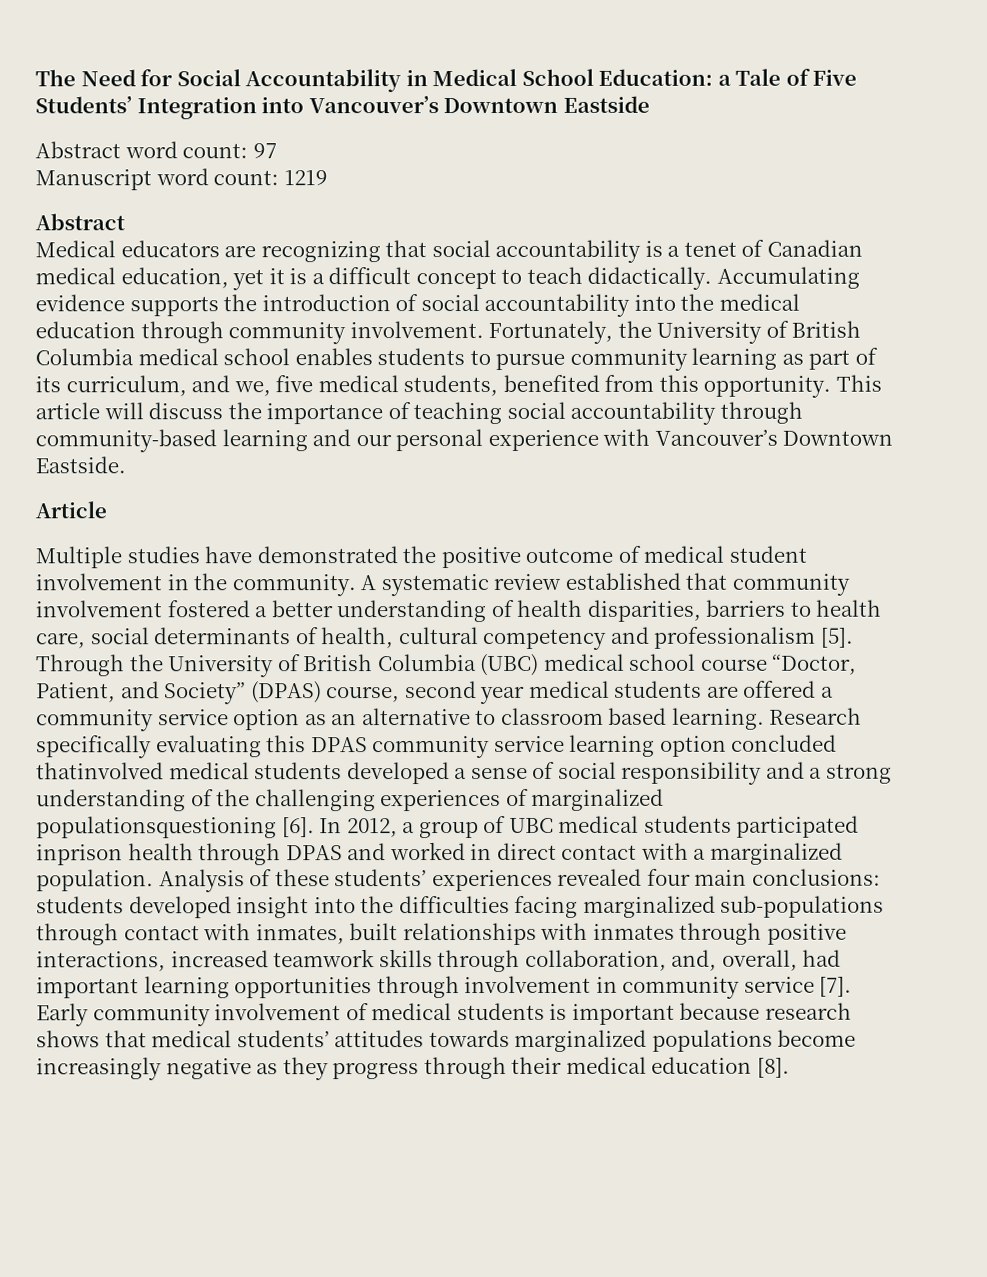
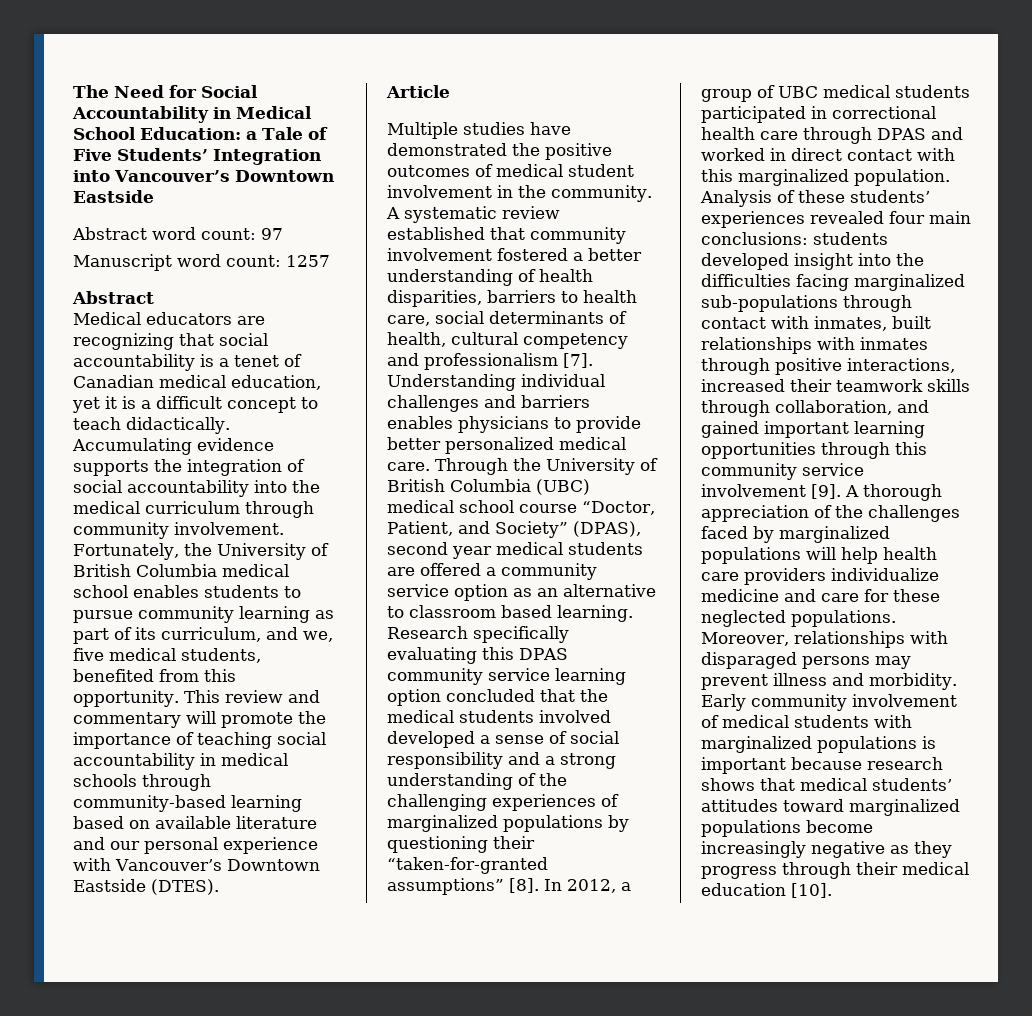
- Manuscript word count: 1219
+ Manuscript word count: 1257
- Accumulating evidence supports the introduction of social accountability into the medical education through community involvement.
+ Accumulating evidence supports the integration of social accountability into the medical curriculum through community involvement.
- This article will discuss the importance of teaching social accountability through community-based learning and our personal experience with Vancouver’s Downtown Eastside.
+ This review and commentary will promote the importance of teaching social accountability in medical schools through community-based learning based on available literature and our personal experience with Vancouver’s Downtown Eastside (DTES).
- Multiple studies have demonstrated the positive outcome of medical student involvement in the community.
+ Multiple studies have demonstrated the positive outcomes of medical student involvement in the community.
- A systematic review established that community involvement fostered a better understanding of health disparities, barriers to health care, social determinants of health, cultural competency and professionalism [5].
+ A systematic review established that community involvement fostered a better understanding of health disparities, barriers to health care, social determinants of health, cultural competency and professionalism [7]. Understanding individual challenges and barriers enables physicians to provide better personalized medical care.
- Through the University of British Columbia (UBC) medical school course “Doctor, Patient, and Society” (DPAS) course, second year medical students are offered a community service option as an alternative to classroom based learning.
+ Through the University of British Columbia (UBC) medical school course “Doctor, Patient, and Society” (DPAS), second year medical students are offered a community service option as an alternative to classroom based learning.
- Research specifically evaluating this DPAS community service learning option concluded thatinvolved medical students developed a sense of social responsibility and a strong understanding of the challenging experiences of marginalized populationsquestioning [6].
+ Research specifically evaluating this DPAS community service learning option concluded that the medical students involved developed a sense of social responsibility and a strong understanding of the challenging experiences of marginalized populations by questioning their “taken-for-granted assumptions” [8].
- In 2012, a group of UBC medical students participated inprison health through DPAS and worked in direct contact with a marginalized population.
+ In 2012, a group of UBC medical students participated in correctional health care through DPAS and worked in direct contact with this marginalized population.
- Analysis of these students’ experiences revealed four main conclusions: students developed insight into the difficulties facing marginalized sub-populations through contact with inmates, built relationships with inmates through positive interactions, increased teamwork skills through collaboration, and, overall, had important learning opportunities through involvement in community service [7].
+ Analysis of these students’ experiences revealed four main conclusions: students developed insight into the difficulties facing marginalized sub-populations through contact with inmates, built relationships with inmates through positive interactions, increased their teamwork skills through collaboration, and gained important learning opportunities through this community service involvement [9]. A thorough appreciation of the challenges faced by marginalized populations will help health care providers individualize medicine and care for these neglected populations. Moreover, relationships with disparaged persons may prevent illness and morbidity.
- Early community involvement of medical students is important because research shows that medical students’ attitudes towards marginalized populations become increasingly negative as they progress through their medical education [8].
+ Early community involvement of medical students with marginalized populations is important because research shows that medical students’ attitudes toward marginalized populations become increasingly negative as they progress through their medical education [10].

